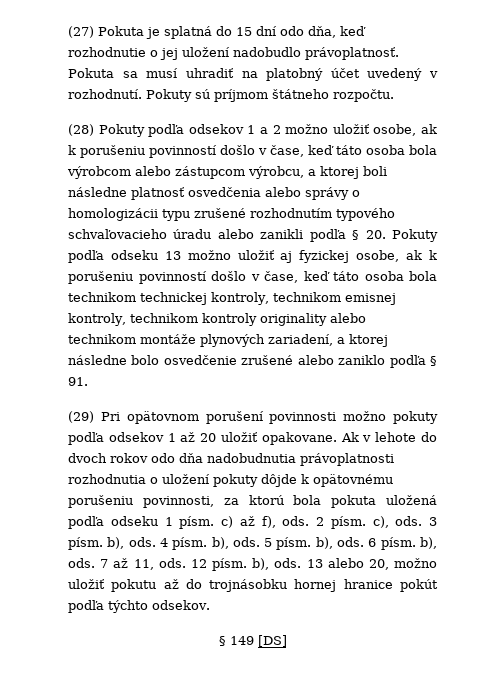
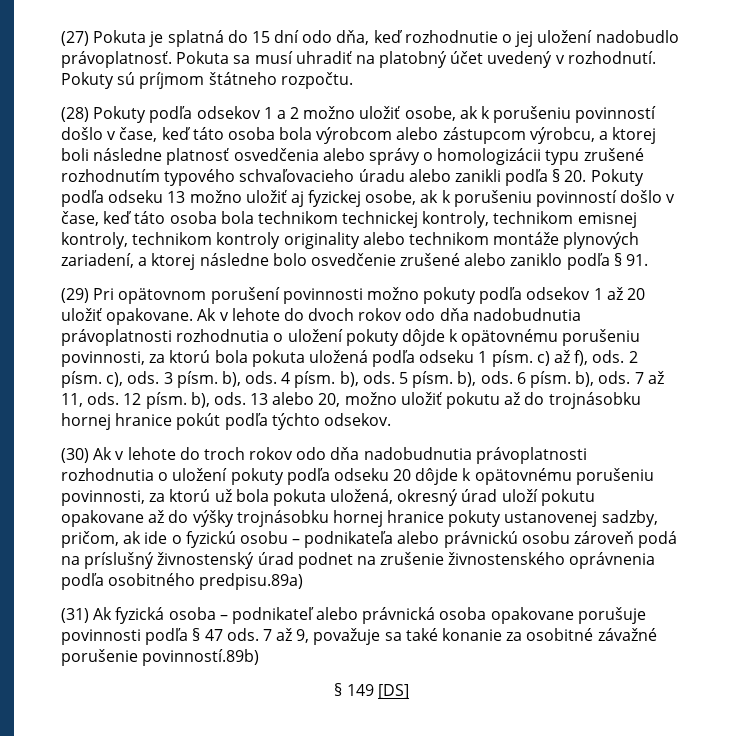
+ (30) Ak v lehote do troch rokov odo dňa nadobudnutia právoplatnosti rozhodnutia o uložení pokuty podľa odseku 20 dôjde k opätovnému porušeniu povinnosti, za ktorú už bola pokuta uložená, okresný úrad uloží pokutu opakovane až do výšky trojnásobku hornej hranice pokuty ustanovenej sadzby, pričom, ak ide o fyzickú osobu – podnikateľa alebo právnickú osobu zároveň podá na príslušný živnostenský úrad podnet na zrušenie živnostenského oprávnenia podľa osobitného predpisu.89a)
+ (31) Ak fyzická osoba – podnikateľ alebo právnická osoba opakovane porušuje povinnosti podľa § 47 ods. 7 až 9, považuje sa také konanie za osobitné závažné porušenie povinností.89b)

